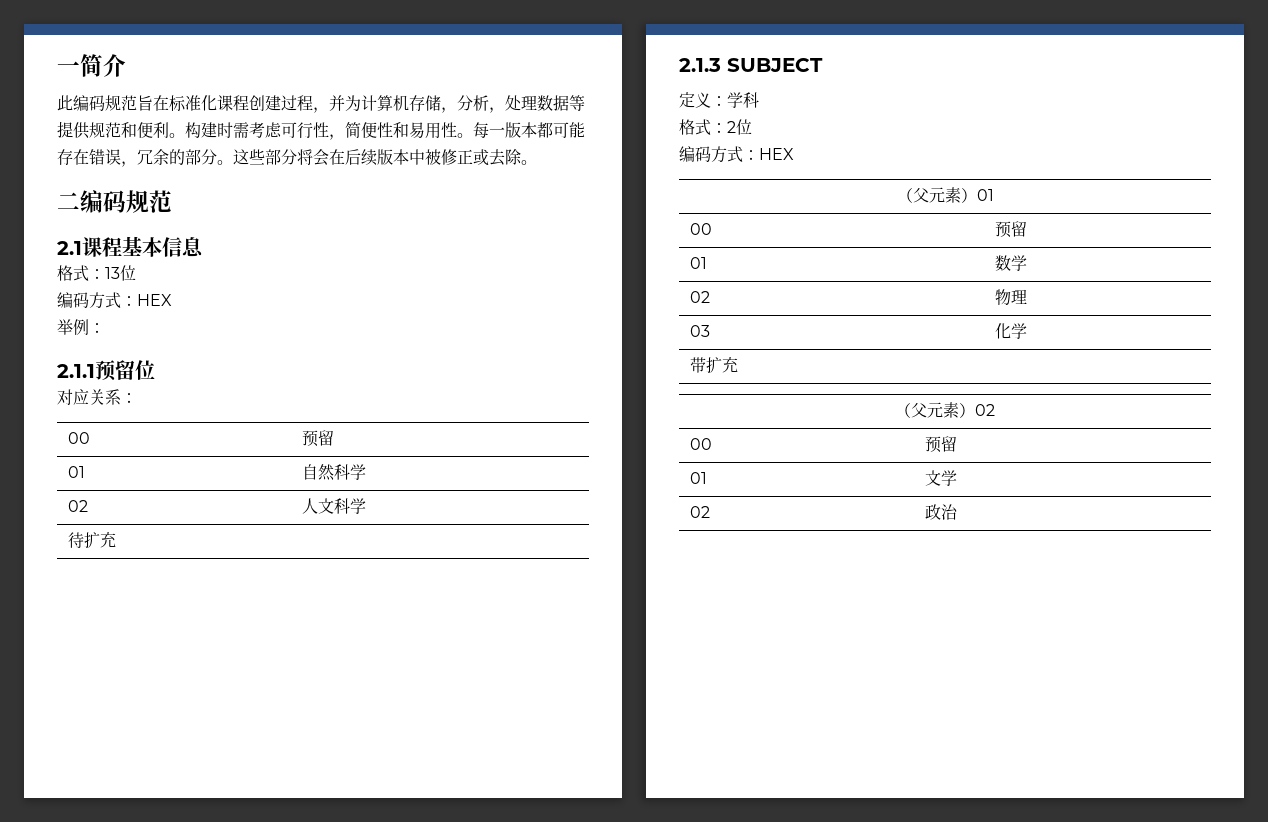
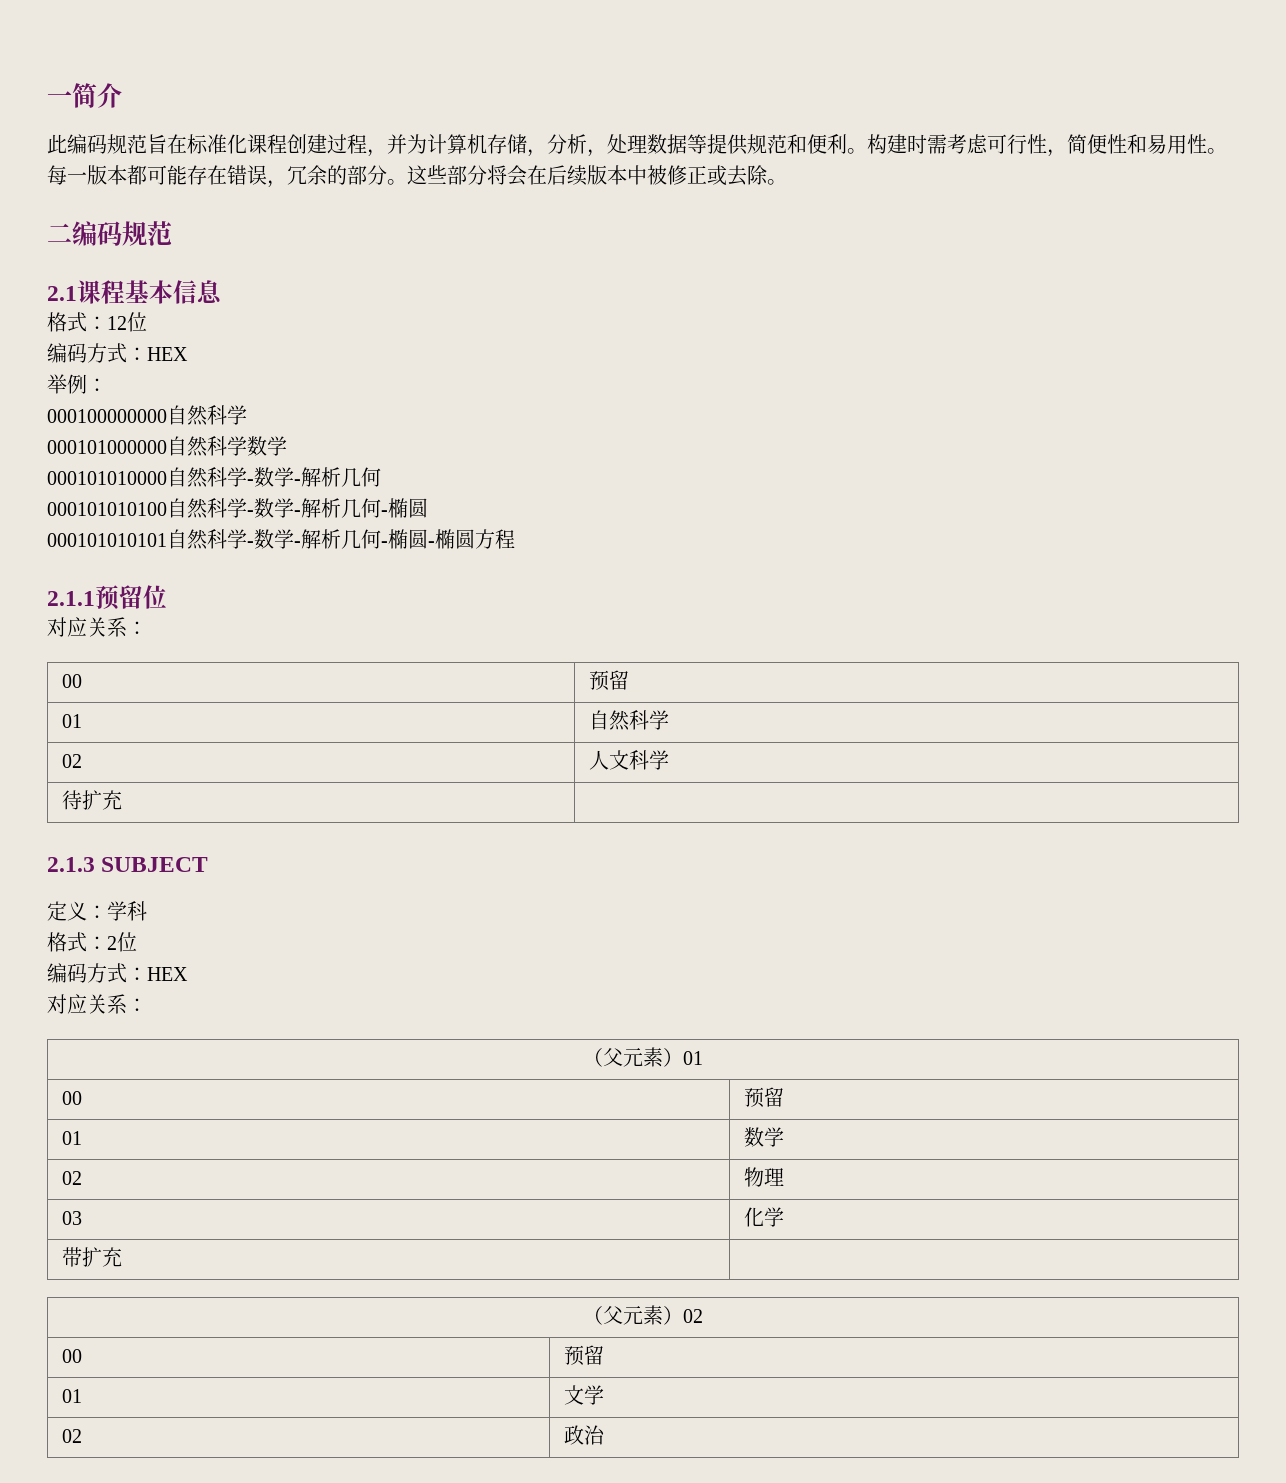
- 格式：13位
+ 格式：12位
+ 000100000000自然科学
+ 000101000000自然科学数学
+ 000101010000自然科学-数学-解析几何
+ 000101010100自然科学-数学-解析几何-椭圆
+ 000101010101自然科学-数学-解析几何-椭圆-椭圆方程
  格式：2位
  编码方式：HEX
+ 对应关系：

